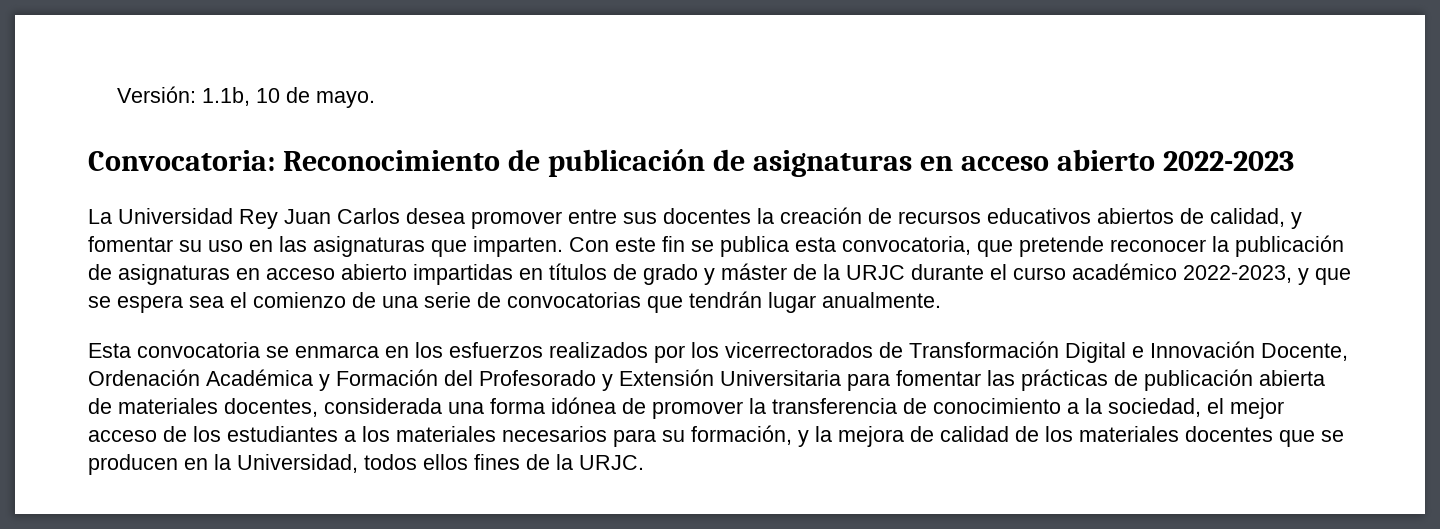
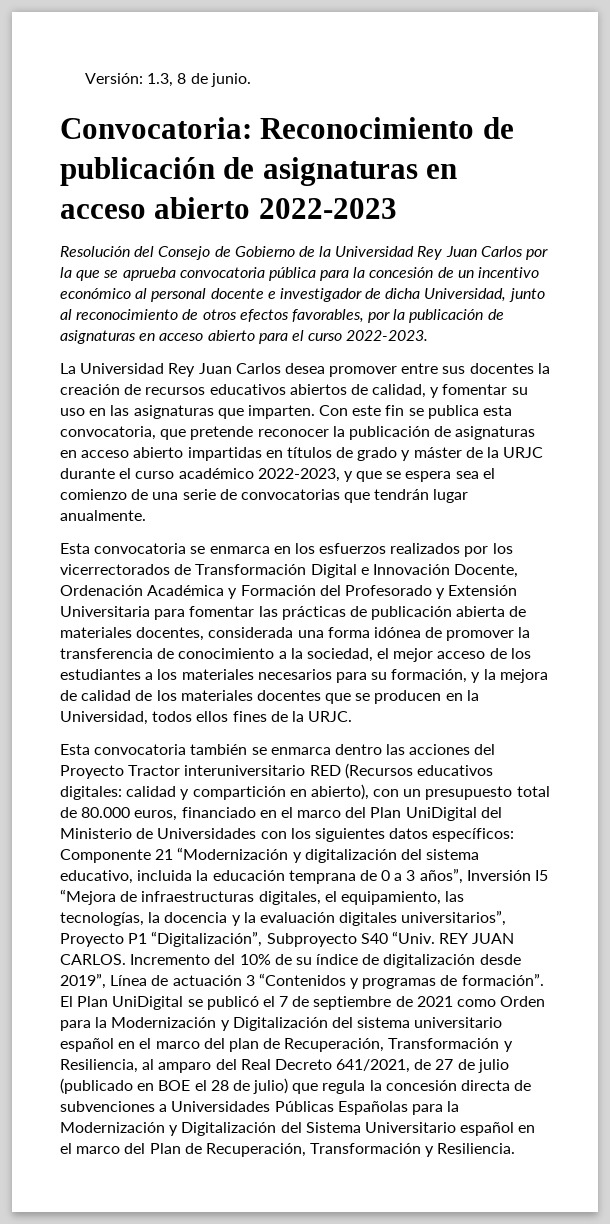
- Versión: 1.1b, 10 de mayo.
+ Versión: 1.3, 8 de junio.
+ Resolución del Consejo de Gobierno de la Universidad Rey Juan Carlos por la que se aprueba convocatoria pública para la concesión de un incentivo económico al personal docente e investigador de dicha Universidad, junto al reconocimiento de otros efectos favorables, por la publicación de asignaturas en acceso abierto para el curso 2022-2023.
+ Esta convocatoria también se enmarca dentro las acciones del Proyecto Tractor interuniversitario RED (Recursos educativos digitales: calidad y compartición en abierto), con un presupuesto total de 80.000 euros, financiado en el marco del Plan UniDigital del Ministerio de Universidades con los siguientes datos específicos: Componente 21 “Modernización y digitalización del sistema educativo, incluida la educación temprana de 0 a 3 años”, Inversión I5 “Mejora de infraestructuras digitales, el equipamiento, las tecnologías, la docencia y la evaluación digitales universitarios”, Proyecto P1 “Digitalización”, Subproyecto S40 “Univ. REY JUAN CARLOS. Incremento del 10% de su índice de digitalización desde 2019”, Línea de actuación 3 “Contenidos y programas de formación”. El Plan UniDigital se publicó el 7 de septiembre de 2021 como Orden para la Modernización y Digitalización del sistema universitario español en el marco del plan de Recuperación, Transformación y Resiliencia, al amparo del Real Decreto 641/2021, de 27 de julio (publicado en BOE el 28 de julio) que regula la concesión directa de subvenciones a Universidades Públicas Españolas para la Modernización y Digitalización del Sistema Universitario español en el marco del Plan de Recuperación, Transformación y Resiliencia.

